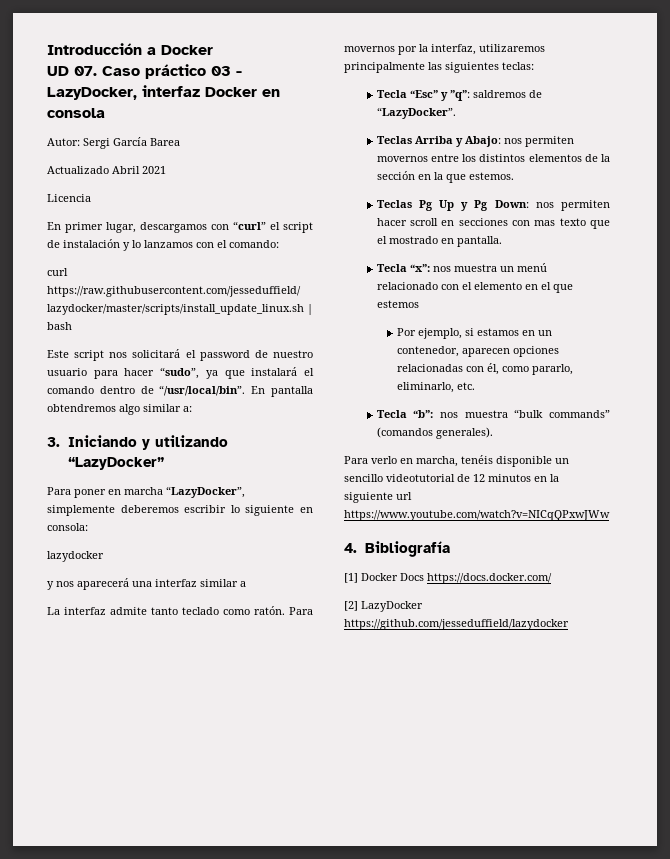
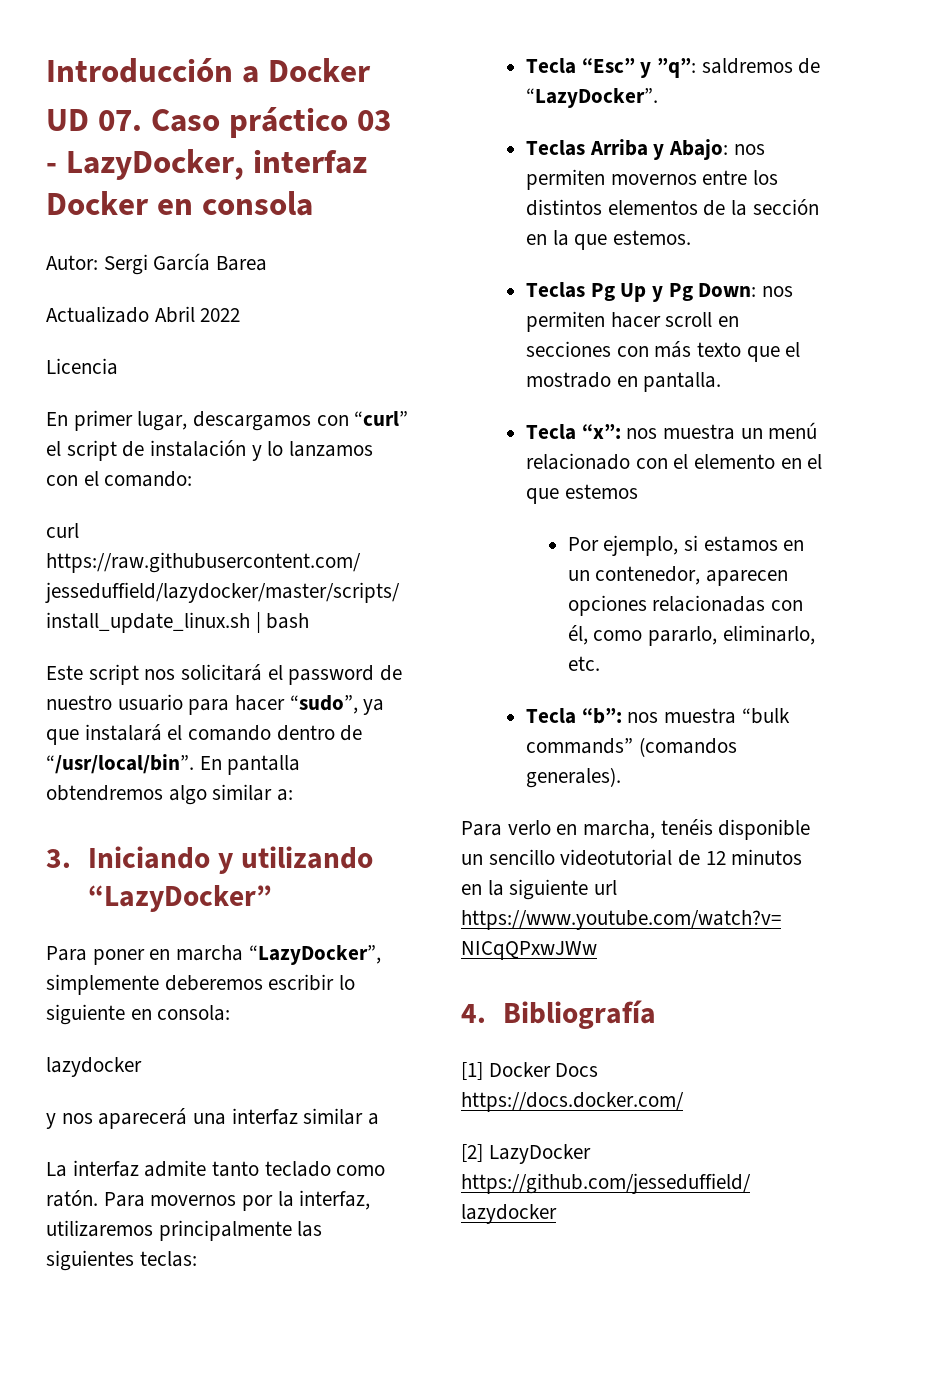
- Actualizado Abril 2021
+ Actualizado Abril 2022
- Teclas Pg Up y Pg Down: nos permiten hacer scroll en secciones con mas texto que el mostrado en pantalla.
+ Teclas Pg Up y Pg Down: nos permiten hacer scroll en secciones con más texto que el mostrado en pantalla.

